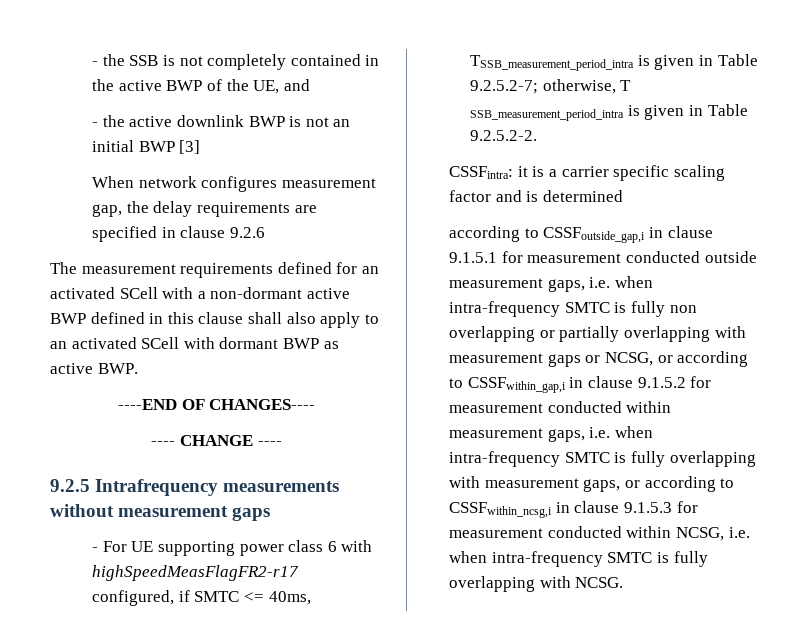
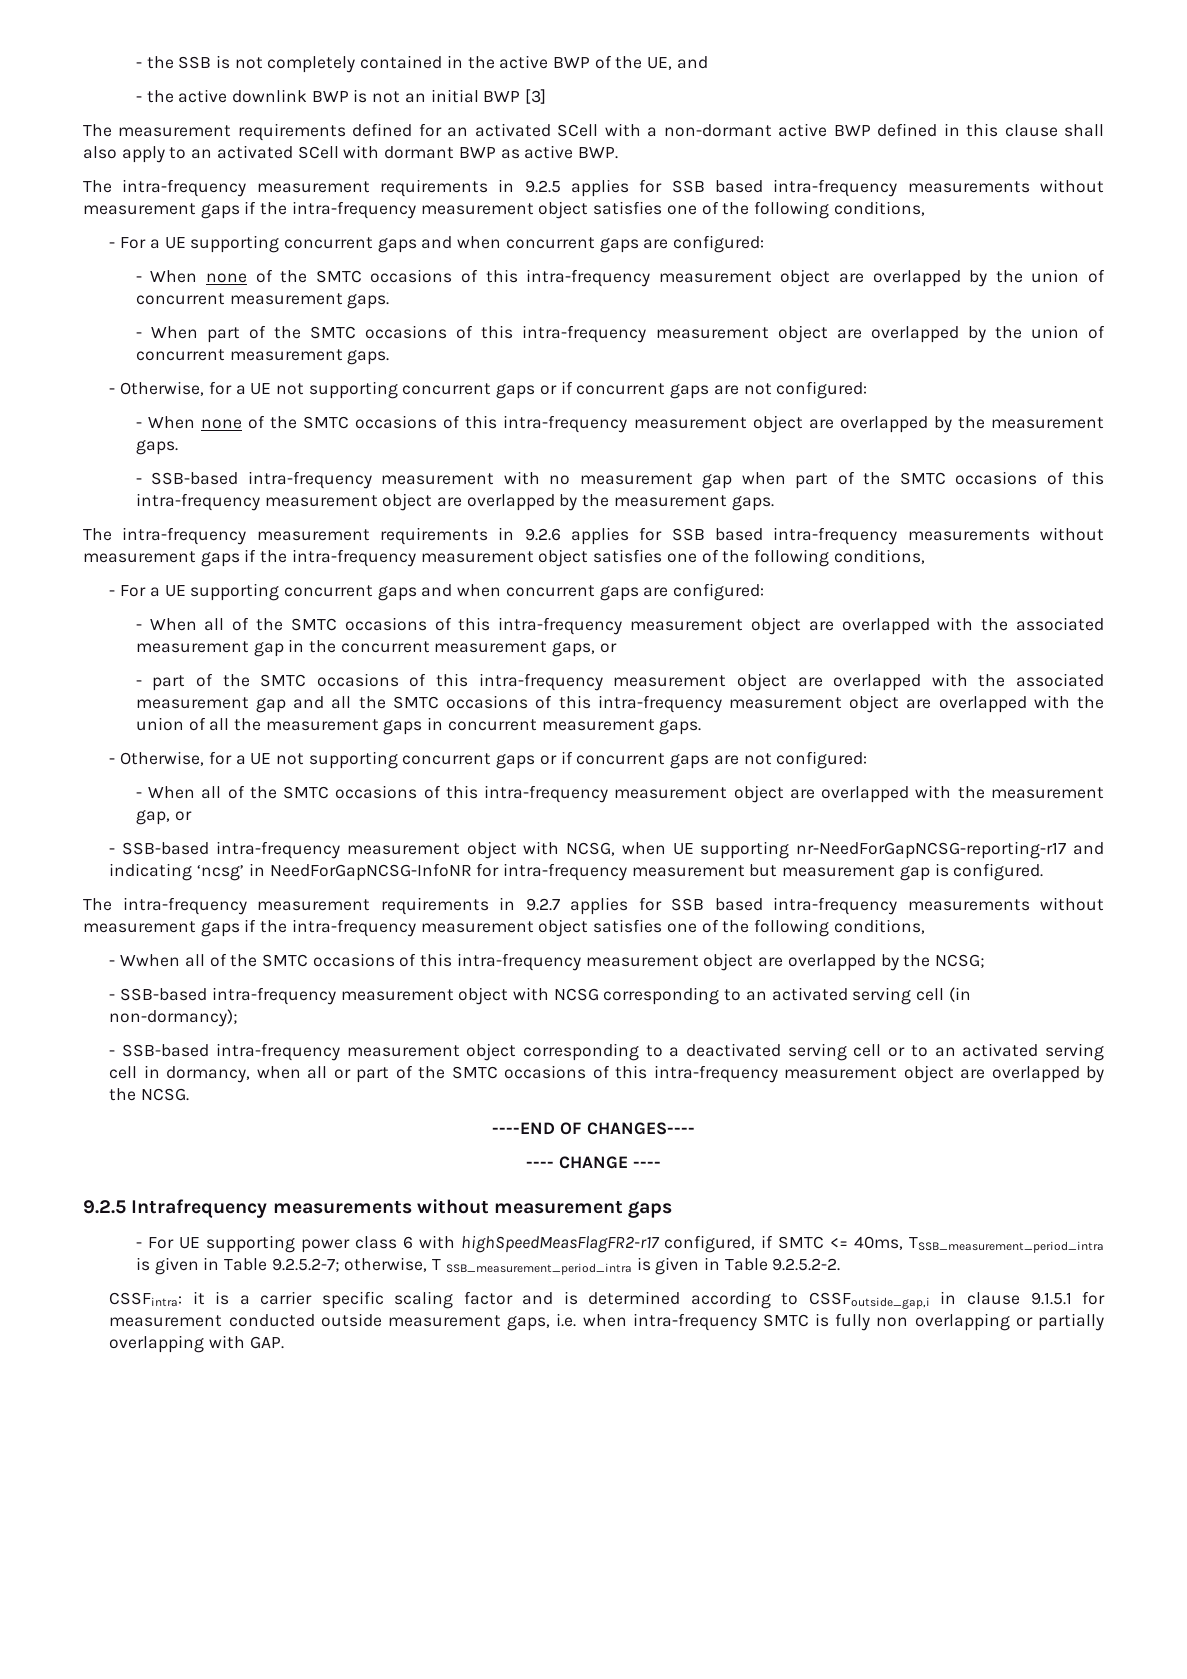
- When network configures measurement gap, the delay requirements are specified in clause 9.2.6
+ The intra-frequency measurement requirements in 9.2.5 applies for SSB based intra-frequency measurements without measurement gaps if the intra-frequency measurement object satisfies one of the following conditions,
+ - For a UE supporting concurrent gaps and when concurrent gaps are configured:
+ - When none of the SMTC occasions of this intra-frequency measurement object are overlapped by the union of concurrent measurement gaps.
+ - When part of the SMTC occasions of this intra-frequency measurement object are overlapped by the union of concurrent measurement gaps.
+ - Otherwise, for a UE not supporting concurrent gaps or if concurrent gaps are not configured:
+ - When none of the SMTC occasions of this intra-frequency measurement object are overlapped by the measurement gaps.
+ - SSB-based intra-frequency measurement with no measurement gap when part of the SMTC occasions of this intra-frequency measurement object are overlapped by the measurement gaps.
+ The intra-frequency measurement requirements in 9.2.6 applies for SSB based intra-frequency measurements without measurement gaps if the intra-frequency measurement object satisfies one of the following conditions,
+ - For a UE supporting concurrent gaps and when concurrent gaps are configured:
+ - When all of the SMTC occasions of this intra-frequency measurement object are overlapped with the associated measurement gap in the concurrent measurement gaps, or
+ - part of the SMTC occasions of this intra-frequency measurement object are overlapped with the associated measurement gap and all the SMTC occasions of this intra-frequency measurement object are overlapped with the union of all the measurement gaps in concurrent measurement gaps.
+ - Otherwise, for a UE not supporting concurrent gaps or if concurrent gaps are not configured:
+ - When all of the SMTC occasions of this intra-frequency measurement object are overlapped with the measurement gap, or
+ - SSB-based intra-frequency measurement object with NCSG, when UE supporting nr-NeedForGapNCSG-reporting-r17 and indicating ‘ncsg’ in NeedForGapNCSG-InfoNR for intra-frequency measurement but measurement gap is configured.
+ The intra-frequency measurement requirements in 9.2.7 applies for SSB based intra-frequency measurements without measurement gaps if the intra-frequency measurement object satisfies one of the following conditions,
+ - Wwhen all of the SMTC occasions of this intra-frequency measurement object are overlapped by the NCSG;
+ - SSB-based intra-frequency measurement object with NCSG corresponding to an activated serving cell (in non-dormancy);
+ - SSB-based intra-frequency measurement object corresponding to a deactivated serving cell or to an activated serving cell in dormancy, when all or part of the SMTC occasions of this intra-frequency measurement object are overlapped by the NCSG.
- CSSFintra: it is a carrier specific scaling factor and is determined
- according to CSSFoutside_gap,i in clause 9.1.5.1 for measurement conducted outside measurement gaps, i.e. when intra-frequency SMTC is fully non overlapping or partially overlapping with measurement gaps or NCSG, or according to CSSFwithin_gap,i in clause 9.1.5.2 for measurement conducted within measurement gaps, i.e. when intra-frequency SMTC is fully overlapping with measurement gaps, or according to CSSFwithin_ncsg,i in clause 9.1.5.3 for measurement conducted within NCSG, i.e. when intra-frequency SMTC is fully overlapping with NCSG.
+ CSSFintra: it is a carrier specific scaling factor and is determined according to CSSFoutside_gap,i in clause 9.1.5.1 for measurement conducted outside measurement gaps, i.e. when intra-frequency SMTC is fully non overlapping or partially overlapping with GAP.

